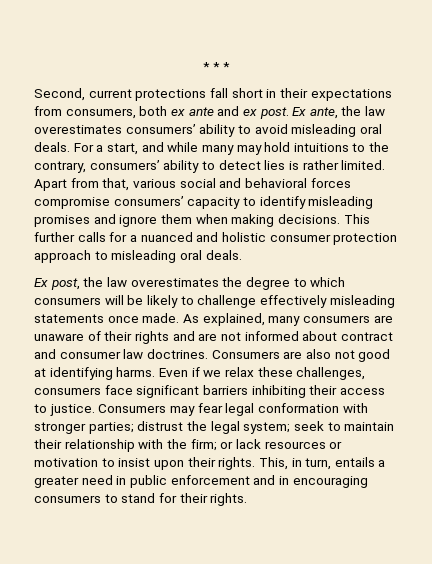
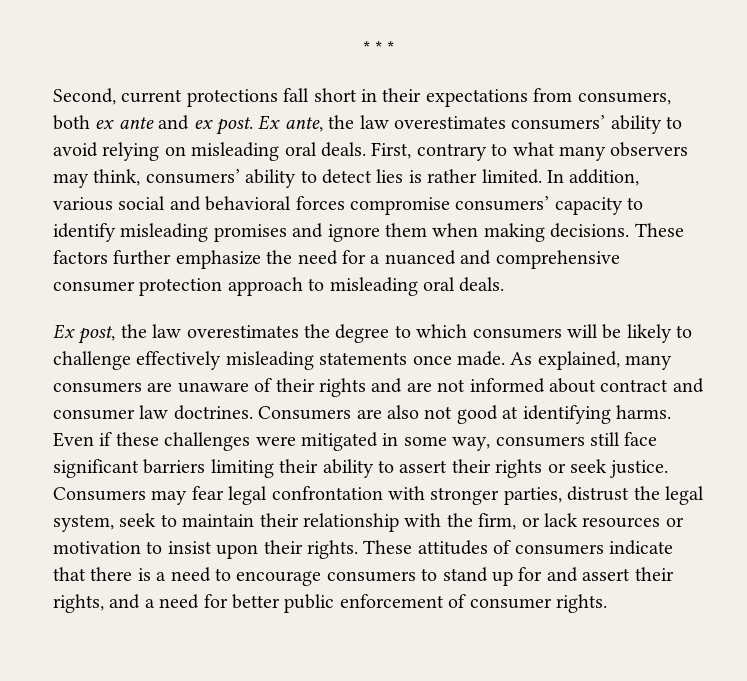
- Ex ante, the law overestimates consumers’ ability to avoid misleading oral deals. For a start, and while many may hold intuitions to the contrary, consumers’ ability to detect lies is rather limited.
+ Ex ante, the law overestimates consumers’ ability to avoid relying on misleading oral deals. First, contrary to what many observers may think, consumers’ ability to detect lies is rather limited.
- Apart from that, various social and behavioral forces compromise consumers’ capacity to identify misleading promises and ignore them when making decisions.
+ In addition, various social and behavioral forces compromise consumers’ capacity to identify misleading promises and ignore them when making decisions.
- This further calls for a nuanced and holistic consumer protection approach to misleading oral deals.
+ These factors further emphasize the need for a nuanced and comprehensive consumer protection approach to misleading oral deals.
- Even if we relax these challenges, consumers face significant barriers inhibiting their access to justice.
+ Even if these challenges were mitigated in some way, consumers still face significant barriers limiting their ability to assert their rights or seek justice.
- Consumers may fear legal conformation with stronger parties; distrust the legal system; seek to maintain their relationship with the firm; or lack resources or motivation to insist upon their rights.
+ Consumers may fear legal confrontation with stronger parties, distrust the legal system, seek to maintain their relationship with the firm, or lack resources or motivation to insist upon their rights.
- This, in turn, entails a greater need in public enforcement and in encouraging consumers to stand for their rights.
+ These attitudes of consumers indicate that there is a need to encourage consumers to stand up for and assert their rights, and a need for better public enforcement of consumer rights.

